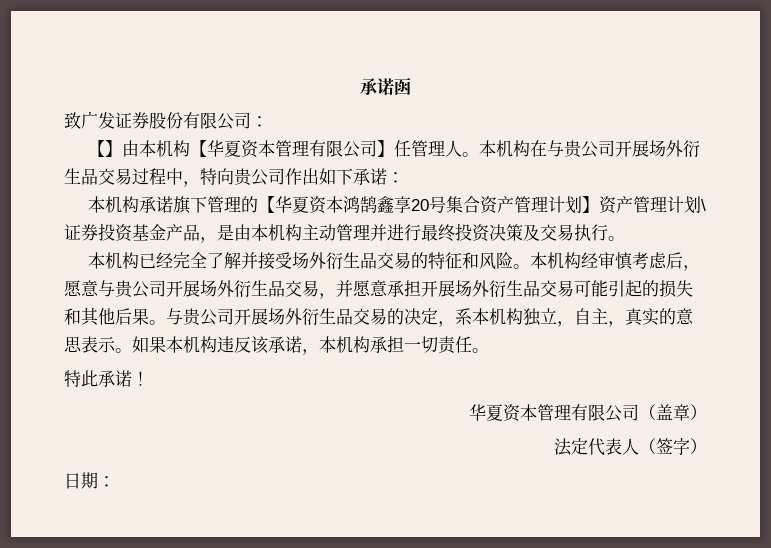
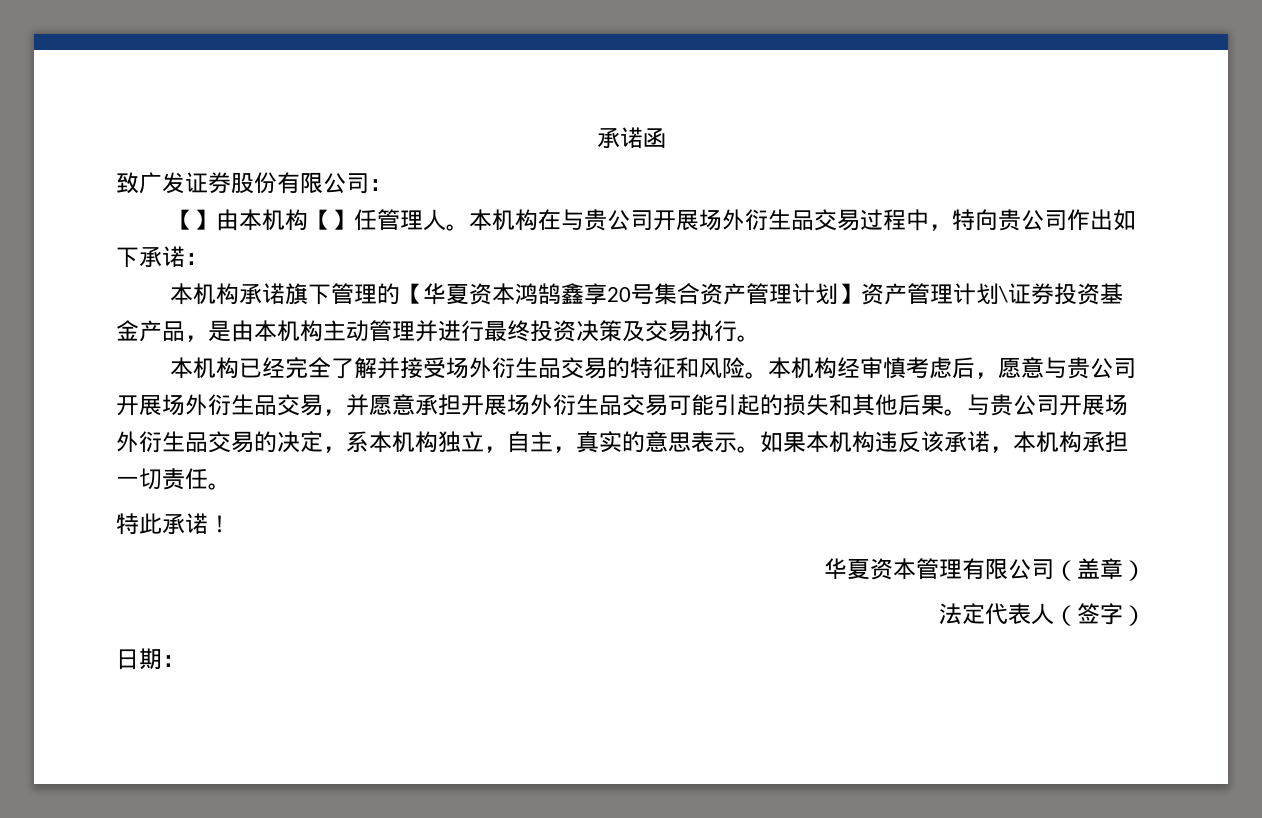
- 【】由本机构【华夏资本管理有限公司】任管理人。
+ 【】由本机构【】任管理人。

